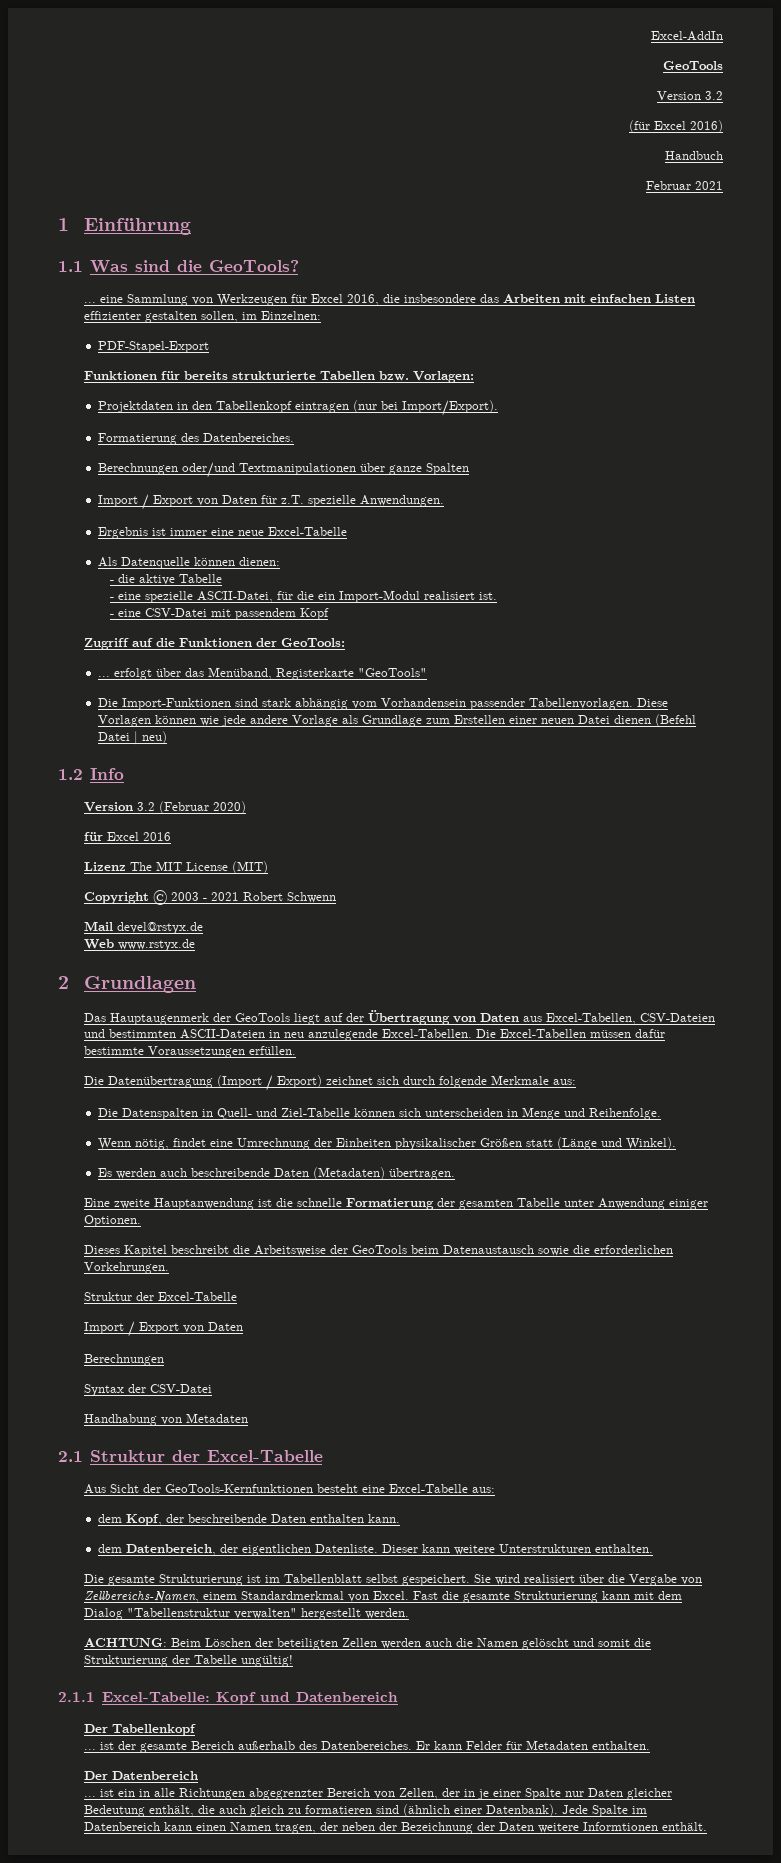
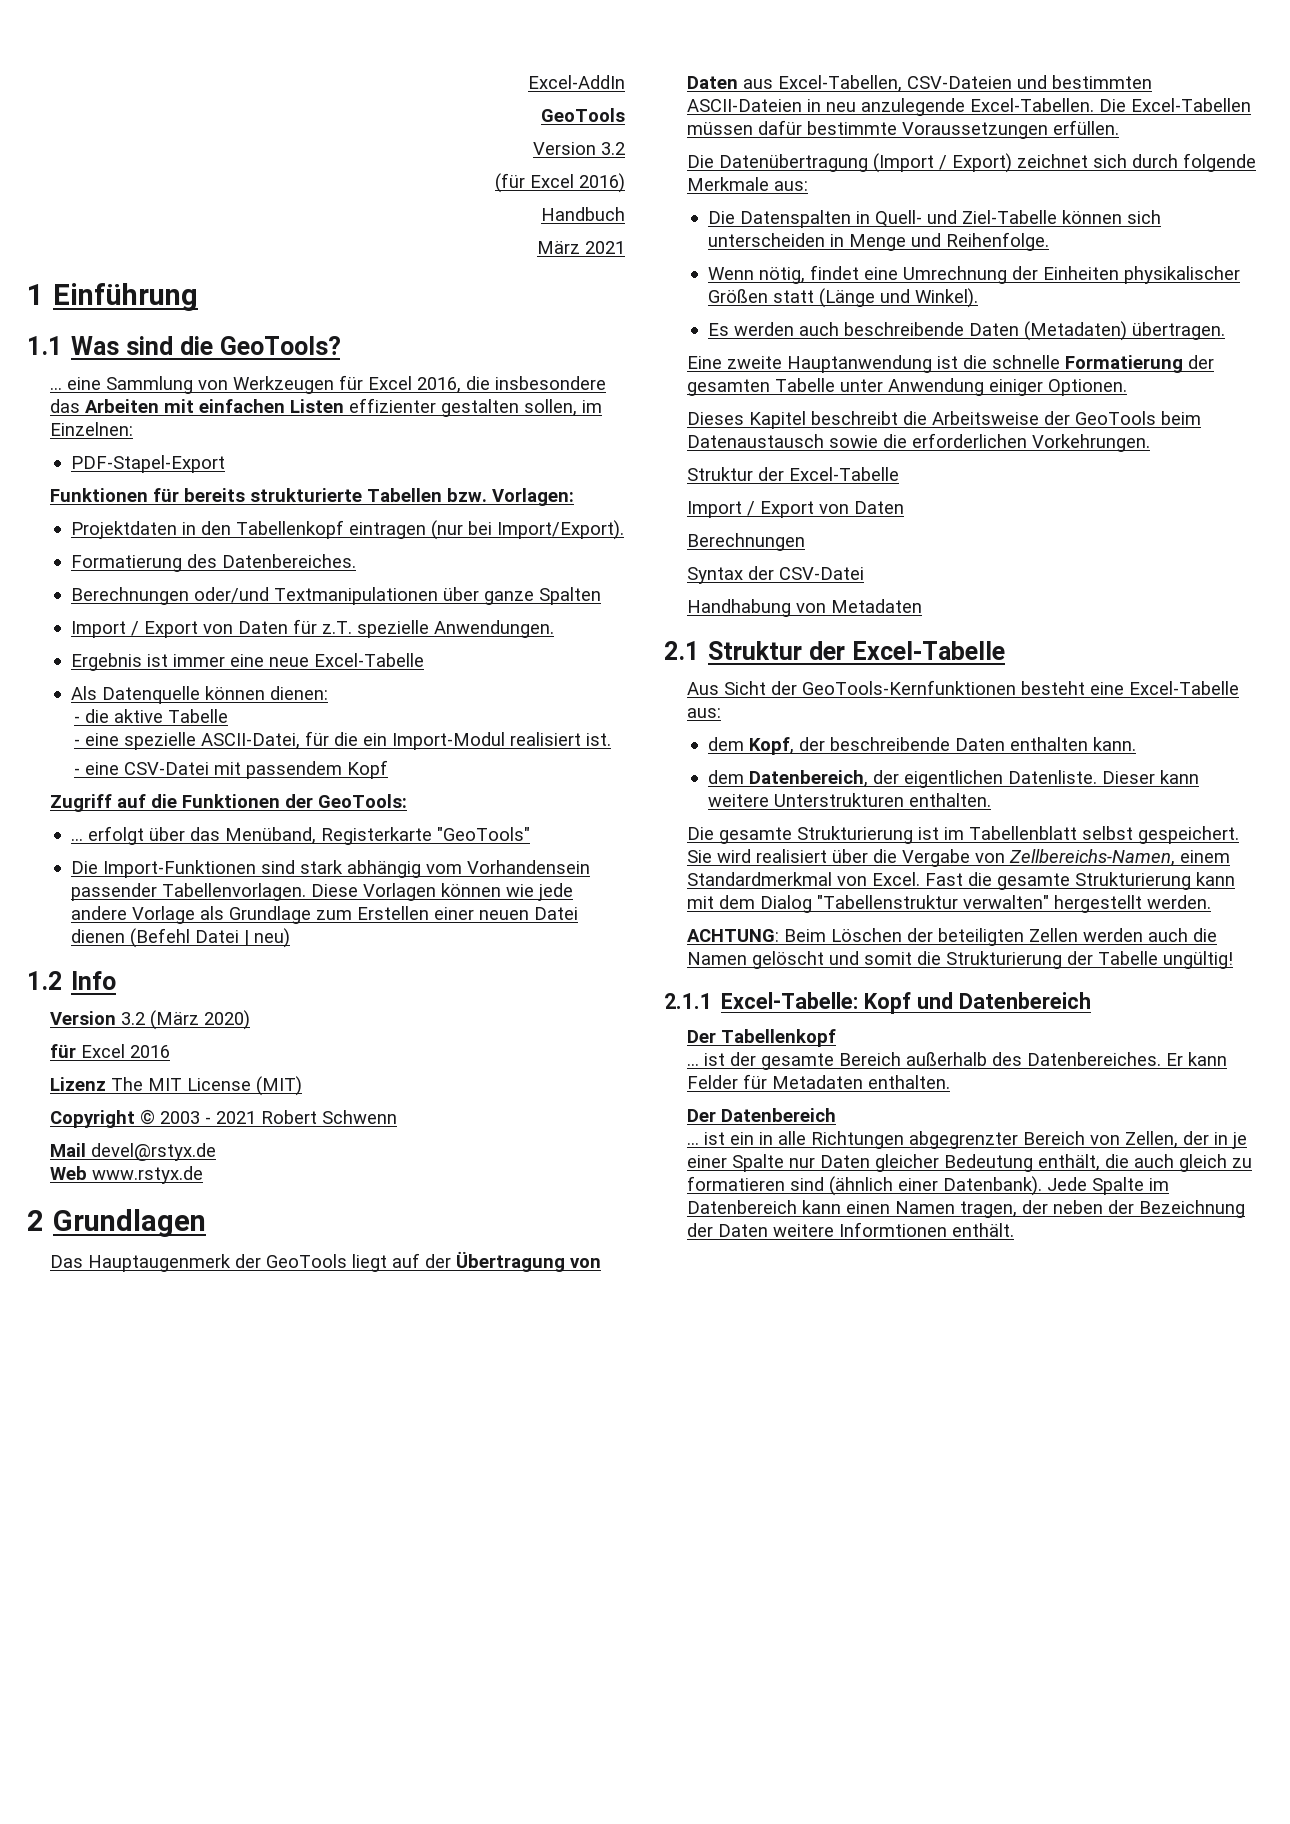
- Februar 2021
+ März 2021
- Version 3.2 (Februar 2020)
+ Version 3.2 (März 2020)

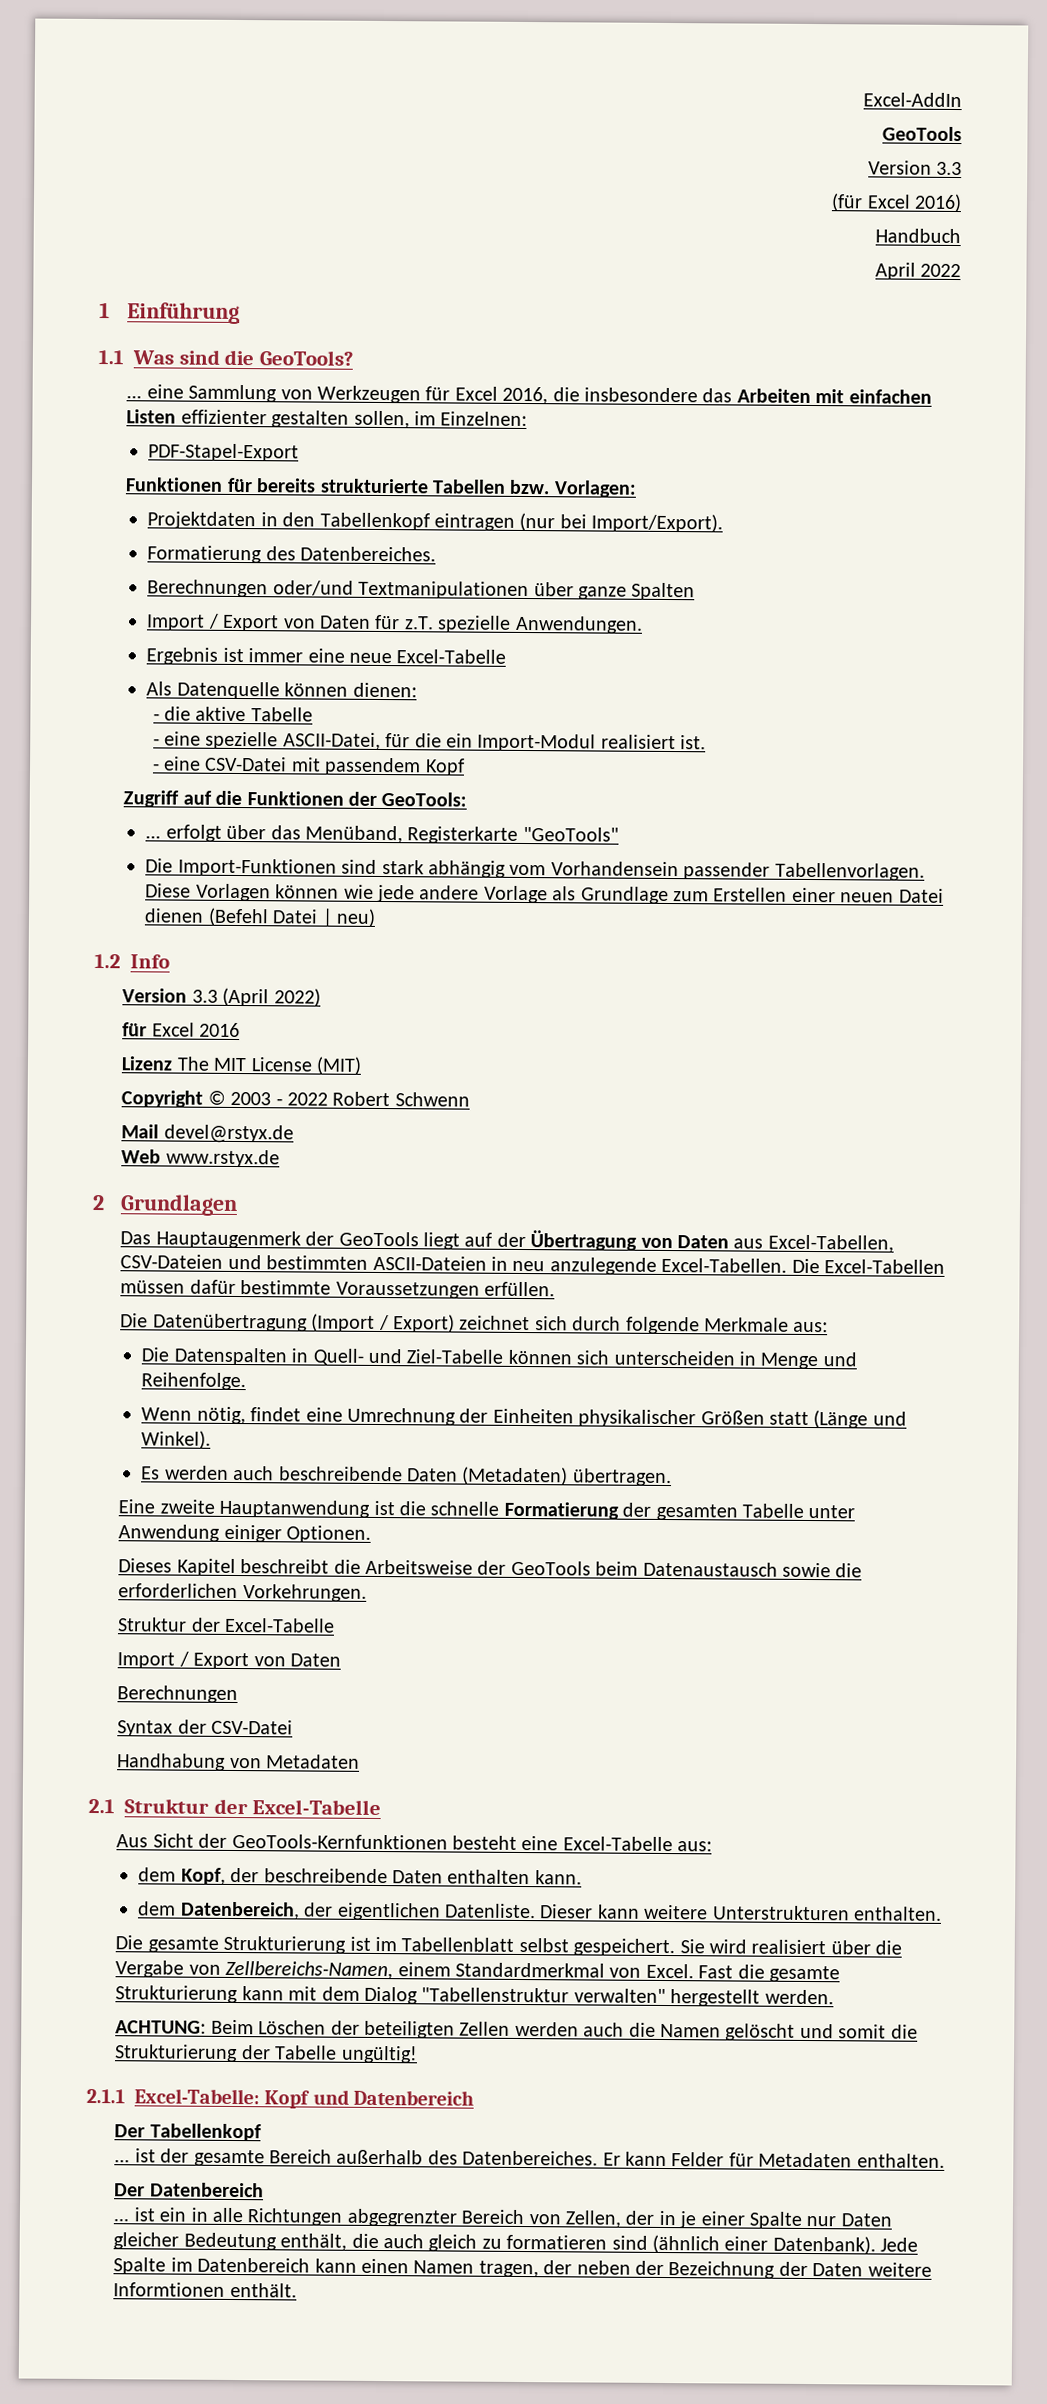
  Excel-AddIn
  GeoTools
- Version 3.2
+ Version 3.3
- März 2021
+ April 2022
- Version 3.2 (März 2020)
+ Version 3.3 (April 2022)
- Copyright © 2003 - 2021 Robert Schwenn
+ Copyright © 2003 - 2022 Robert Schwenn

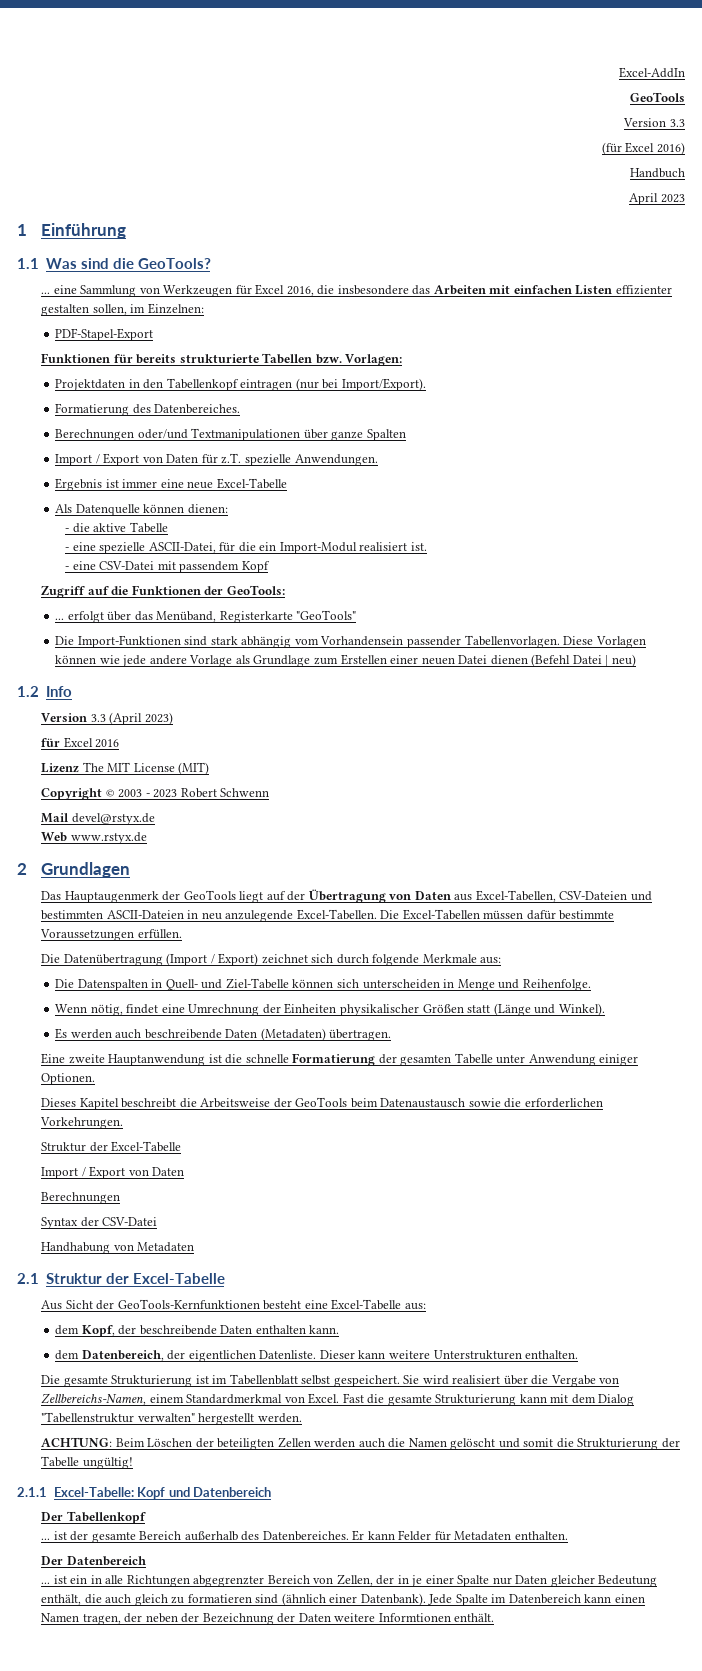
- April 2022
+ April 2023
- Version 3.3 (April 2022)
+ Version 3.3 (April 2023)
- Copyright © 2003 - 2022 Robert Schwenn
+ Copyright © 2003 - 2023 Robert Schwenn

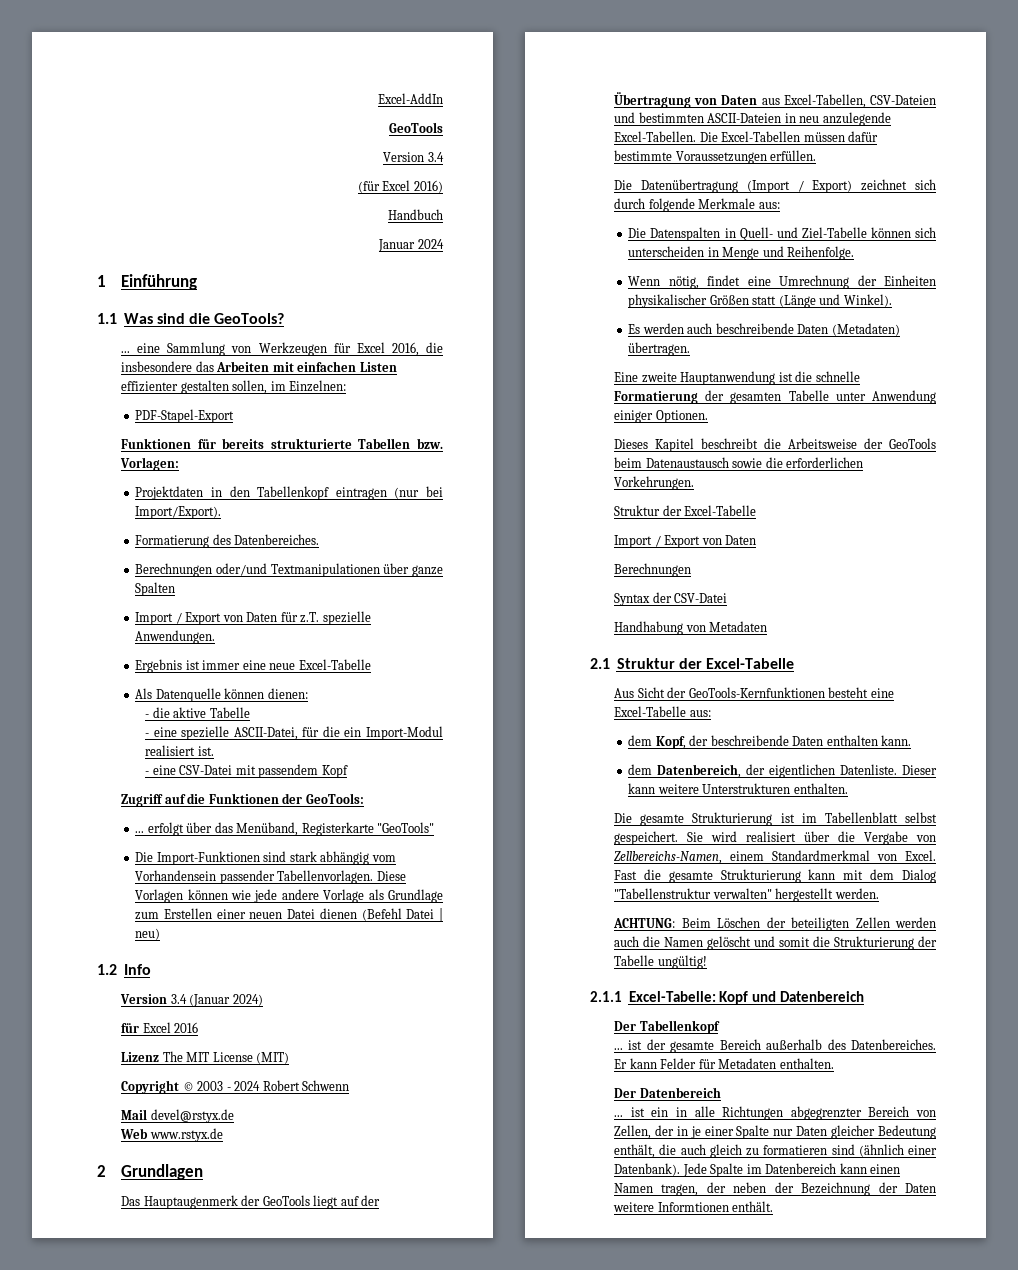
  Excel-AddIn
  GeoTools
- Version 3.3
+ Version 3.4
- April 2023
+ Januar 2024
- Version 3.3 (April 2023)
+ Version 3.4 (Januar 2024)
- Copyright © 2003 - 2023 Robert Schwenn
+ Copyright © 2003 - 2024 Robert Schwenn

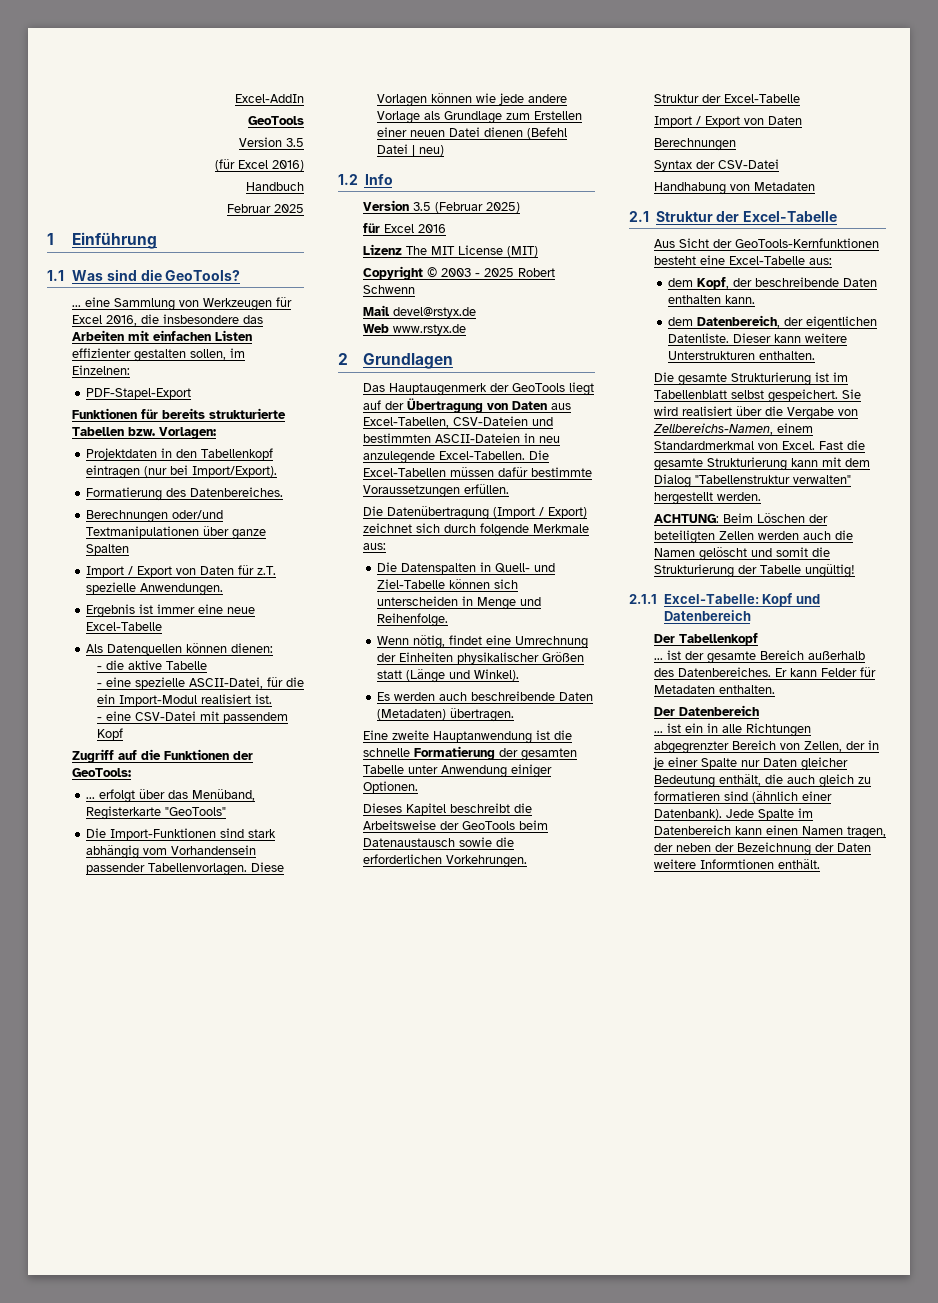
  Excel-AddIn
  GeoTools
- Version 3.4
+ Version 3.5
- Januar 2024
+ Februar 2025
- Als Datenquelle können dienen:
+ Als Datenquellen können dienen:
- Version 3.4 (Januar 2024)
+ Version 3.5 (Februar 2025)
- Copyright © 2003 - 2024 Robert Schwenn
+ Copyright © 2003 - 2025 Robert Schwenn

